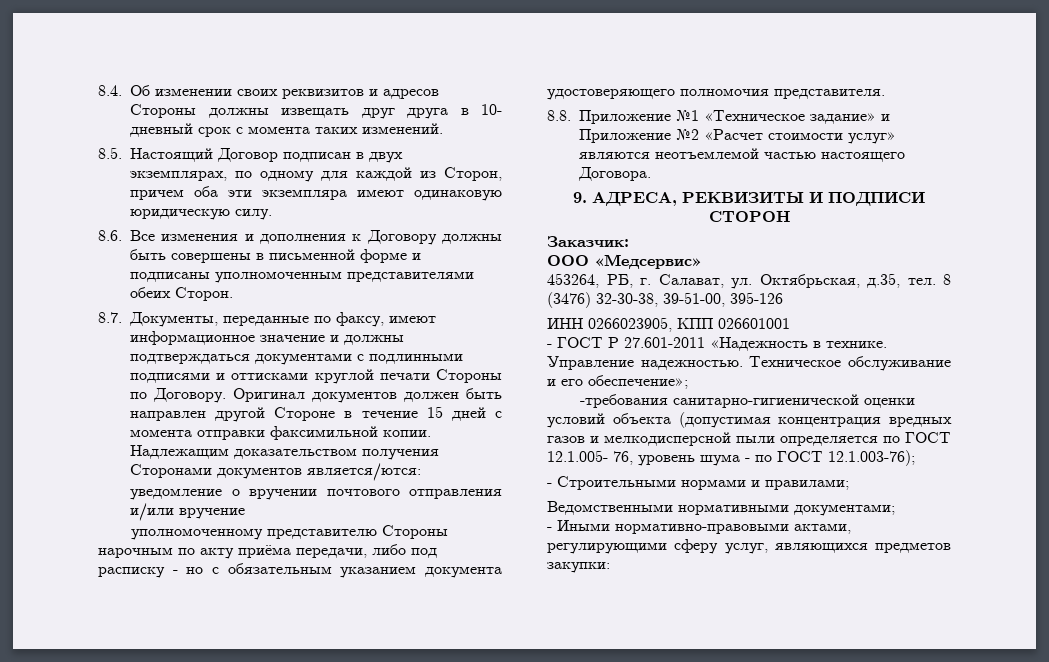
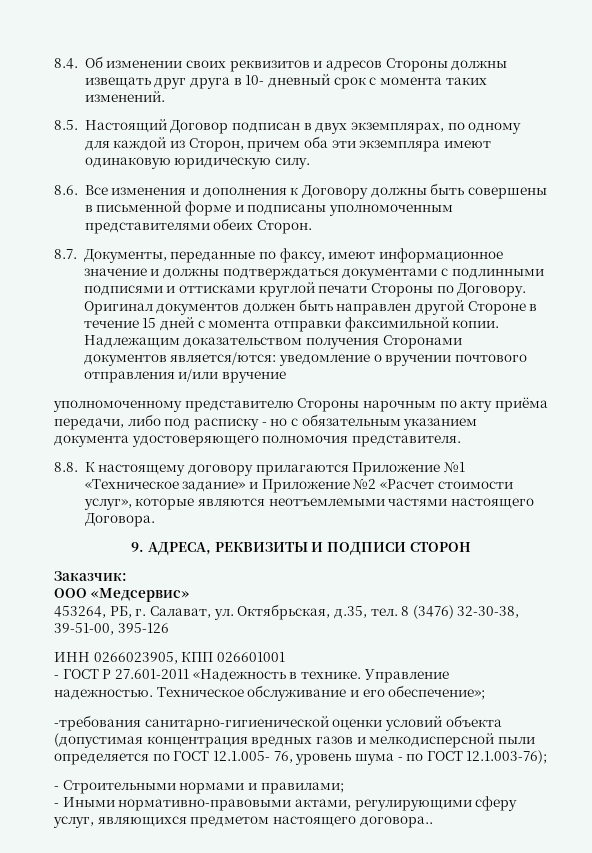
- 8.8. Приложение №1 «Техническое задание» и Приложение №2 «Расчет стоимости услуг» являются неотъемлемой частью настоящего Договора.
+ 8.8. К настоящему договору прилагаются Приложение №1 «Техническое задание» и Приложение №2 «Расчет стоимости услуг», которые являются неотъемлемыми частями настоящего Договора.
- Ведомственными нормативными документами;
- - Иными нормативно-правовыми актами, регулирующими сферу услуг, являющихся предметов закупки:
+ - Иными нормативно-правовыми актами, регулирующими сферу услуг, являющихся предметом настоящего договора..

